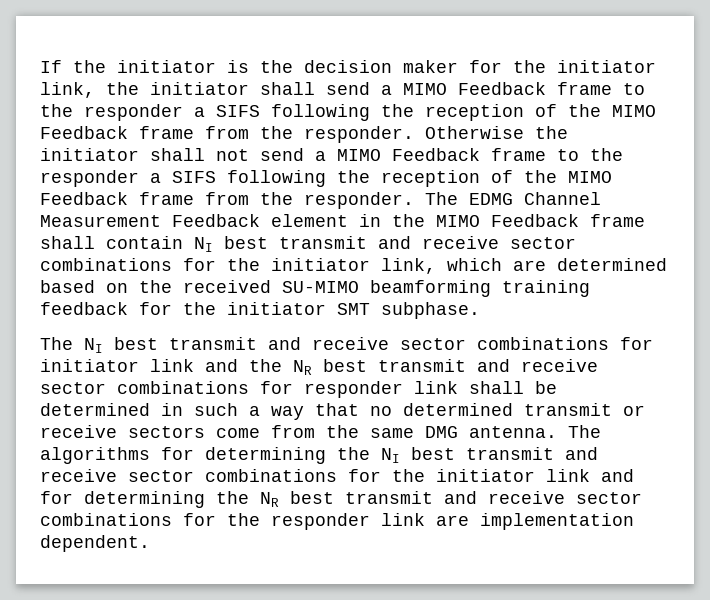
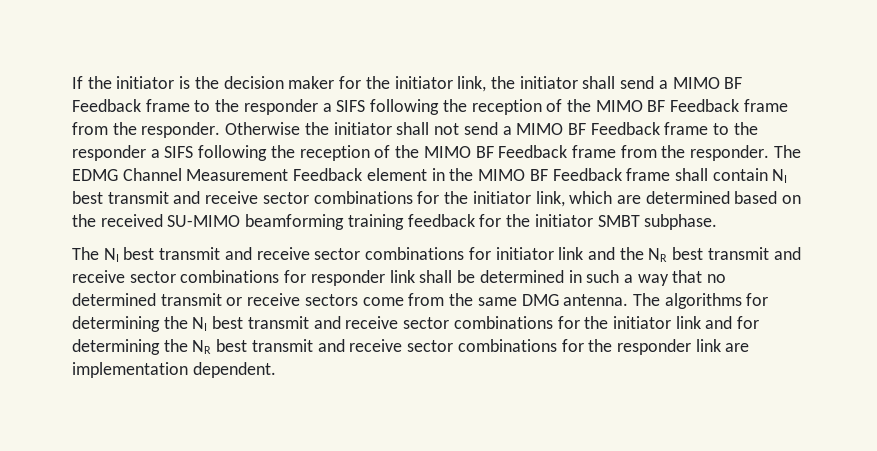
- If the initiator is the decision maker for the initiator link, the initiator shall send a MIMO Feedback frame to the responder a SIFS following the reception of the MIMO Feedback frame from the responder.
+ If the initiator is the decision maker for the initiator link, the initiator shall send a MIMO BF Feedback frame to the responder a SIFS following the reception of the MIMO BF Feedback frame from the responder.
- Otherwise the initiator shall not send a MIMO Feedback frame to the responder a SIFS following the reception of the MIMO Feedback frame from the responder.
+ Otherwise the initiator shall not send a MIMO BF Feedback frame to the responder a SIFS following the reception of the MIMO BF Feedback frame from the responder.
- The EDMG Channel Measurement Feedback element in the MIMO Feedback frame shall contain NI best transmit and receive sector combinations for the initiator link, which are determined based on the received SU-MIMO beamforming training feedback for the initiator SMT subphase.
+ The EDMG Channel Measurement Feedback element in the MIMO BF Feedback frame shall contain NI best transmit and receive sector combinations for the initiator link, which are determined based on the received SU-MIMO beamforming training feedback for the initiator SMBT subphase.

